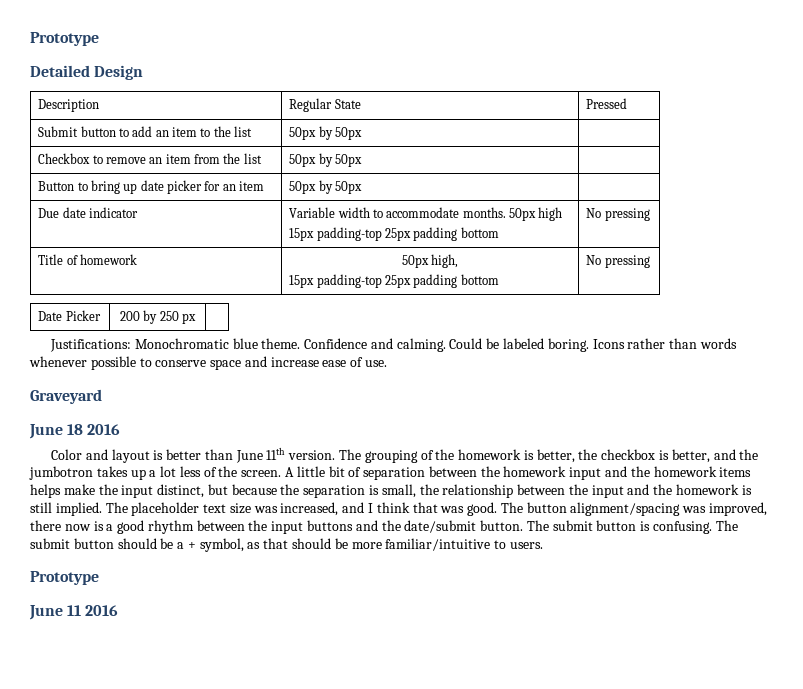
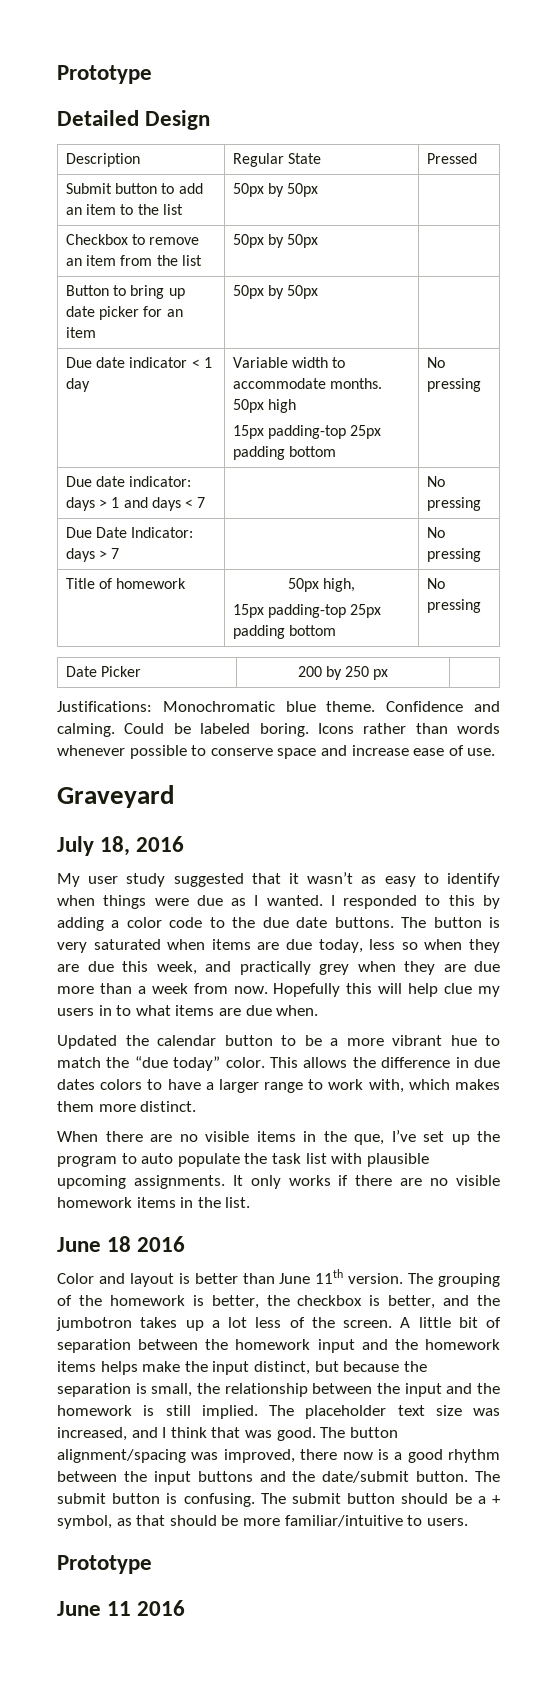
- Due date indicator | Variable width to accommodate months. 50px high
+ Due date indicator < 1 day | Variable width to accommodate months. 50px high
+ Due date indicator: days > 1 and days < 7 | | No pressing
+ Due Date Indicator: days > 7 | | No pressing
+ July 18, 2016
+ My user study suggested that it wasn’t as easy to identify when things were due as I wanted. I responded to this by adding a color code to the due date buttons. The button is very saturated when items are due today, less so when they are due this week, and practically grey when they are due more than a week from now. Hopefully this will help clue my users in to what items are due when.
+ Updated the calendar button to be a more vibrant hue to match the “due today” color. This allows the difference in due dates colors to have a larger range to work with, which makes them more distinct.
+ When there are no visible items in the que, I’ve set up the program to auto populate the task list with plausible upcoming assignments. It only works if there are no visible homework items in the list.

